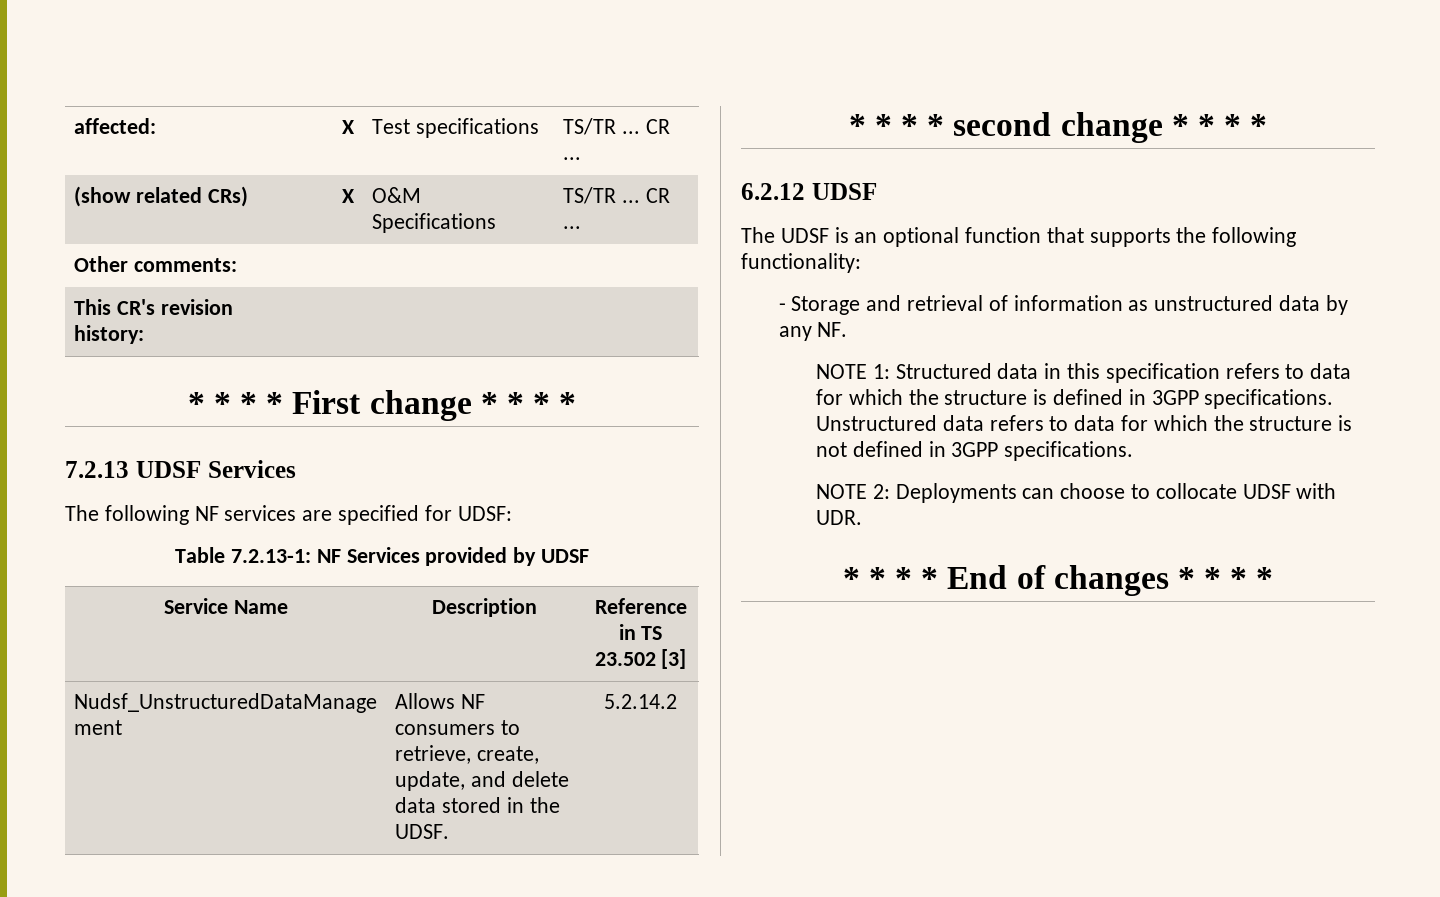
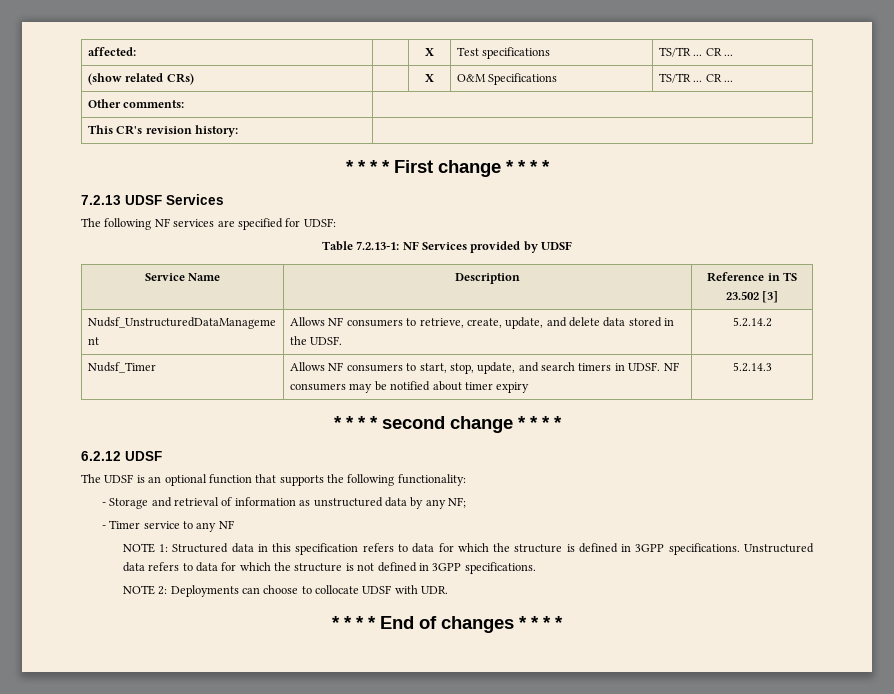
+ Nudsf_Timer | Allows NF consumers to start, stop, update, and search timers in UDSF. NF consumers may be notified about timer expiry | 5.2.14.3
- - Storage and retrieval of information as unstructured data by any NF.
+ - Storage and retrieval of information as unstructured data by any NF;
+ - Timer service to any NF

